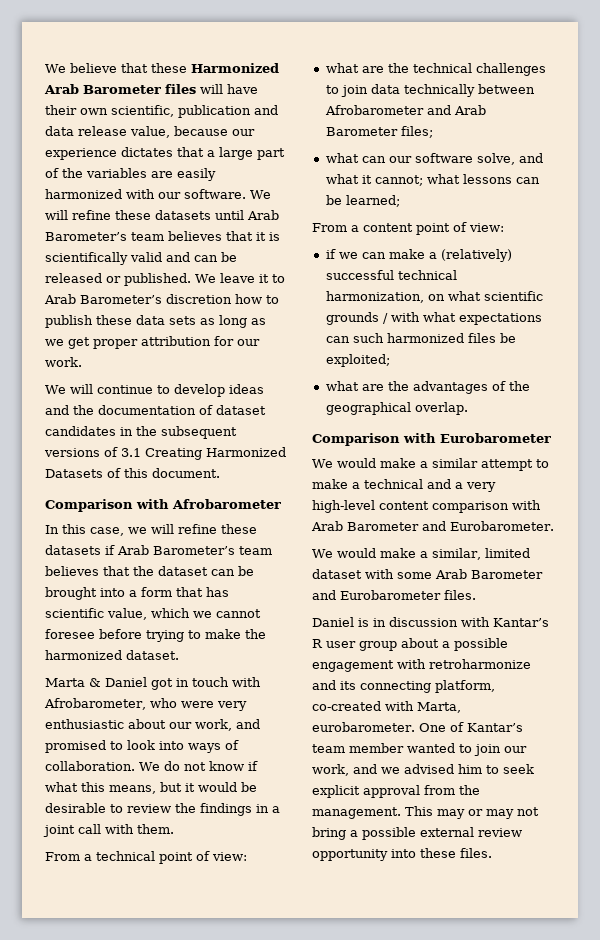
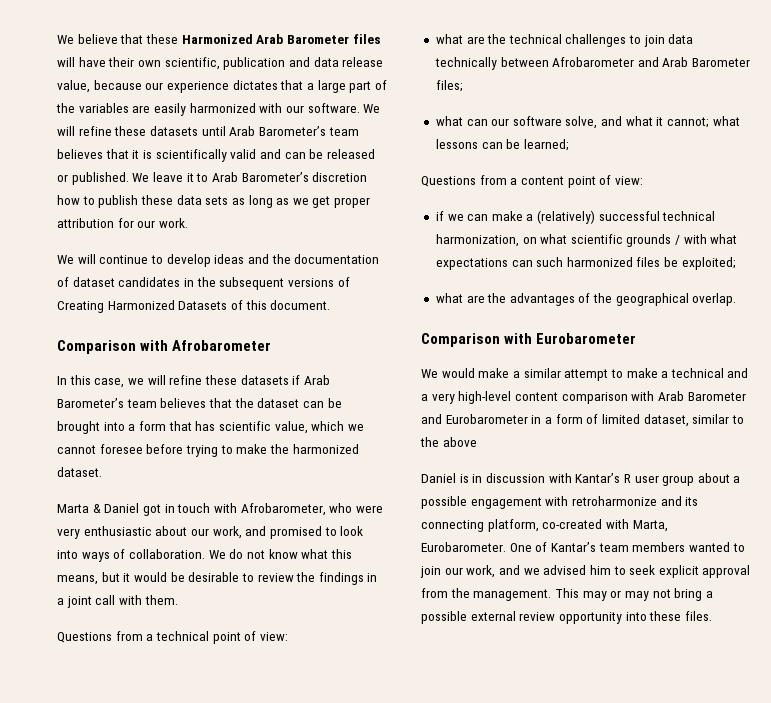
- We will continue to develop ideas and the documentation of dataset candidates in the subsequent versions of 3.1 Creating Harmonized Datasets of this document.
+ We will continue to develop ideas and the documentation of dataset candidates in the subsequent versions of Creating Harmonized Datasets of this document.
- We do not know if what this means, but it would be desirable to review the findings in a joint call with them.
+ We do not know what this means, but it would be desirable to review the findings in a joint call with them.
- From a technical point of view:
+ Questions from a technical point of view:
- From a content point of view:
+ Questions from a content point of view:
- We would make a similar attempt to make a technical and a very high-level content comparison with Arab Barometer and Eurobarometer.
- We would make a similar, limited dataset with some Arab Barometer and Eurobarometer files.
+ We would make a similar attempt to make a technical and a very high-level content comparison with Arab Barometer and Eurobarometer in a form of limited dataset, similar to the above
- Daniel is in discussion with Kantar’s R user group about a possible engagement with retroharmonize and its connecting platform, co-created with Marta, eurobarometer.
+ Daniel is in discussion with Kantar’s R user group about a possible engagement with retroharmonize and its connecting platform, co-created with Marta, Eurobarometer.
- One of Kantar’s team member wanted to join our work, and we advised him to seek explicit approval from the management.
+ One of Kantar’s team members wanted to join our work, and we advised him to seek explicit approval from the management.

